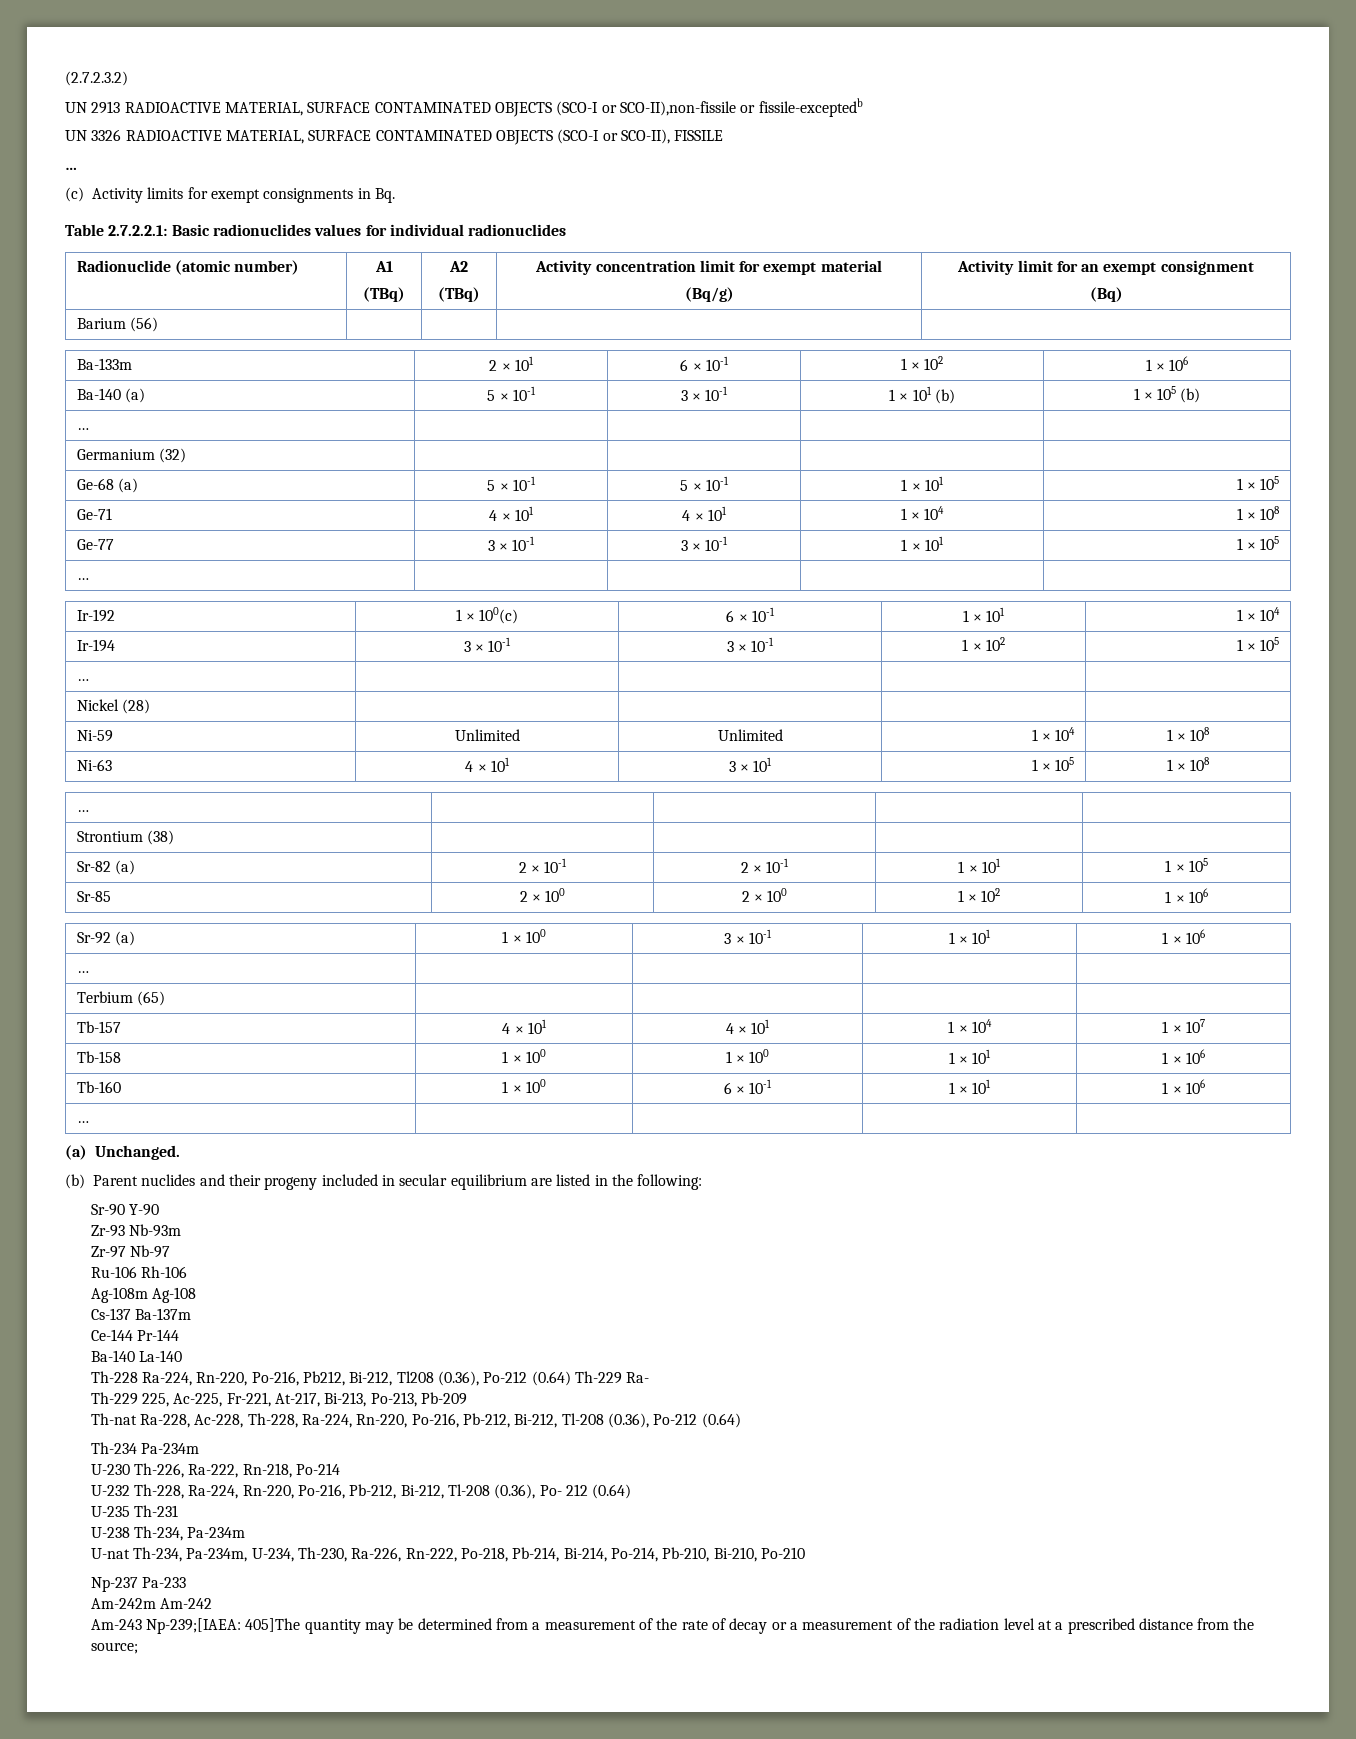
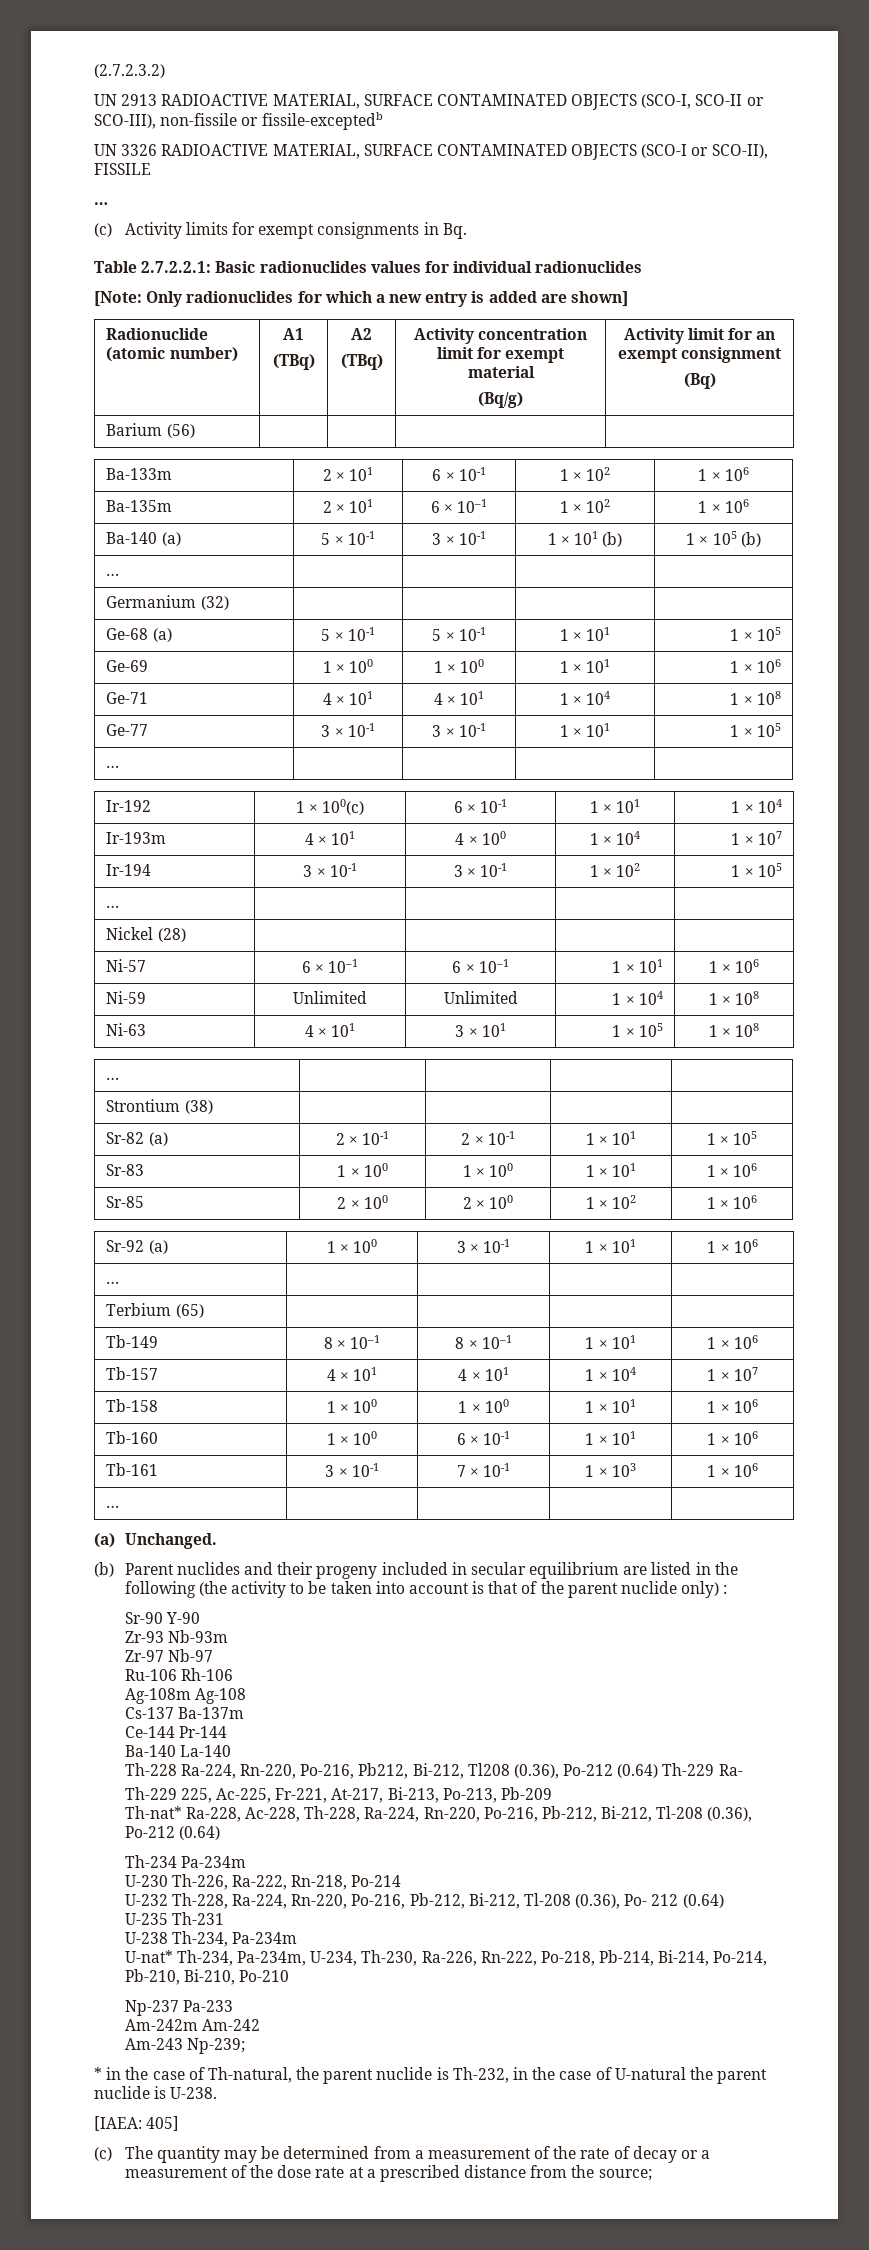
- UN 2913 RADIOACTIVE MATERIAL, SURFACE CONTAMINATED OBJECTS (SCO-I or SCO-II),non-fissile or fissile-exceptedb
+ UN 2913 RADIOACTIVE MATERIAL, SURFACE CONTAMINATED OBJECTS (SCO-I, SCO-II or SCO-III), non-fissile or fissile-exceptedb
+ [Note: Only radionuclides for which a new entry is added are shown]
+ Ba-135m | 2 × 101 | 6 × 10–1 | 1 × 102 | 1 × 106
+ Ge-69 | 1 × 100 | 1 × 100 | 1 × 101 | 1 × 106
+ Ir-193m | 4 × 101 | 4 × 100 | 1 × 104 | 1 × 107
+ Ni-57 | 6 × 10–1 | 6 × 10–1 | 1 × 101 | 1 × 106
+ Sr-83 | 1 × 100 | 1 × 100 | 1 × 101 | 1 × 106
+ Tb-149 | 8 × 10–1 | 8 × 10–1 | 1 × 101 | 1 × 106
+ Tb-161 | 3 × 10-1 | 7 × 10-1 | 1 × 103 | 1 × 106
- (b) Parent nuclides and their progeny included in secular equilibrium are listed in the following:
+ (b) Parent nuclides and their progeny included in secular equilibrium are listed in the following (the activity to be taken into account is that of the parent nuclide only) :
- Th-nat Ra-228, Ac-228, Th-228, Ra-224, Rn-220, Po-216, Pb-212, Bi-212, Tl-208 (0.36), Po-212 (0.64)
+ Th-nat* Ra-228, Ac-228, Th-228, Ra-224, Rn-220, Po-216, Pb-212, Bi-212, Tl-208 (0.36), Po-212 (0.64)
- U-nat Th-234, Pa-234m, U-234, Th-230, Ra-226, Rn-222, Po-218, Pb-214, Bi-214, Po-214, Pb-210, Bi-210, Po-210
+ U-nat* Th-234, Pa-234m, U-234, Th-230, Ra-226, Rn-222, Po-218, Pb-214, Bi-214, Po-214, Pb-210, Bi-210, Po-210
- Am-243 Np-239;[IAEA: 405]The quantity may be determined from a measurement of the rate of decay or a measurement of the radiation level at a prescribed distance from the source;
+ Am-243 Np-239;
+ * in the case of Th-natural, the parent nuclide is Th-232, in the case of U-natural the parent nuclide is U-238.
+ [IAEA: 405]
+ (c) The quantity may be determined from a measurement of the rate of decay or a measurement of the dose rate at a prescribed distance from the source;

